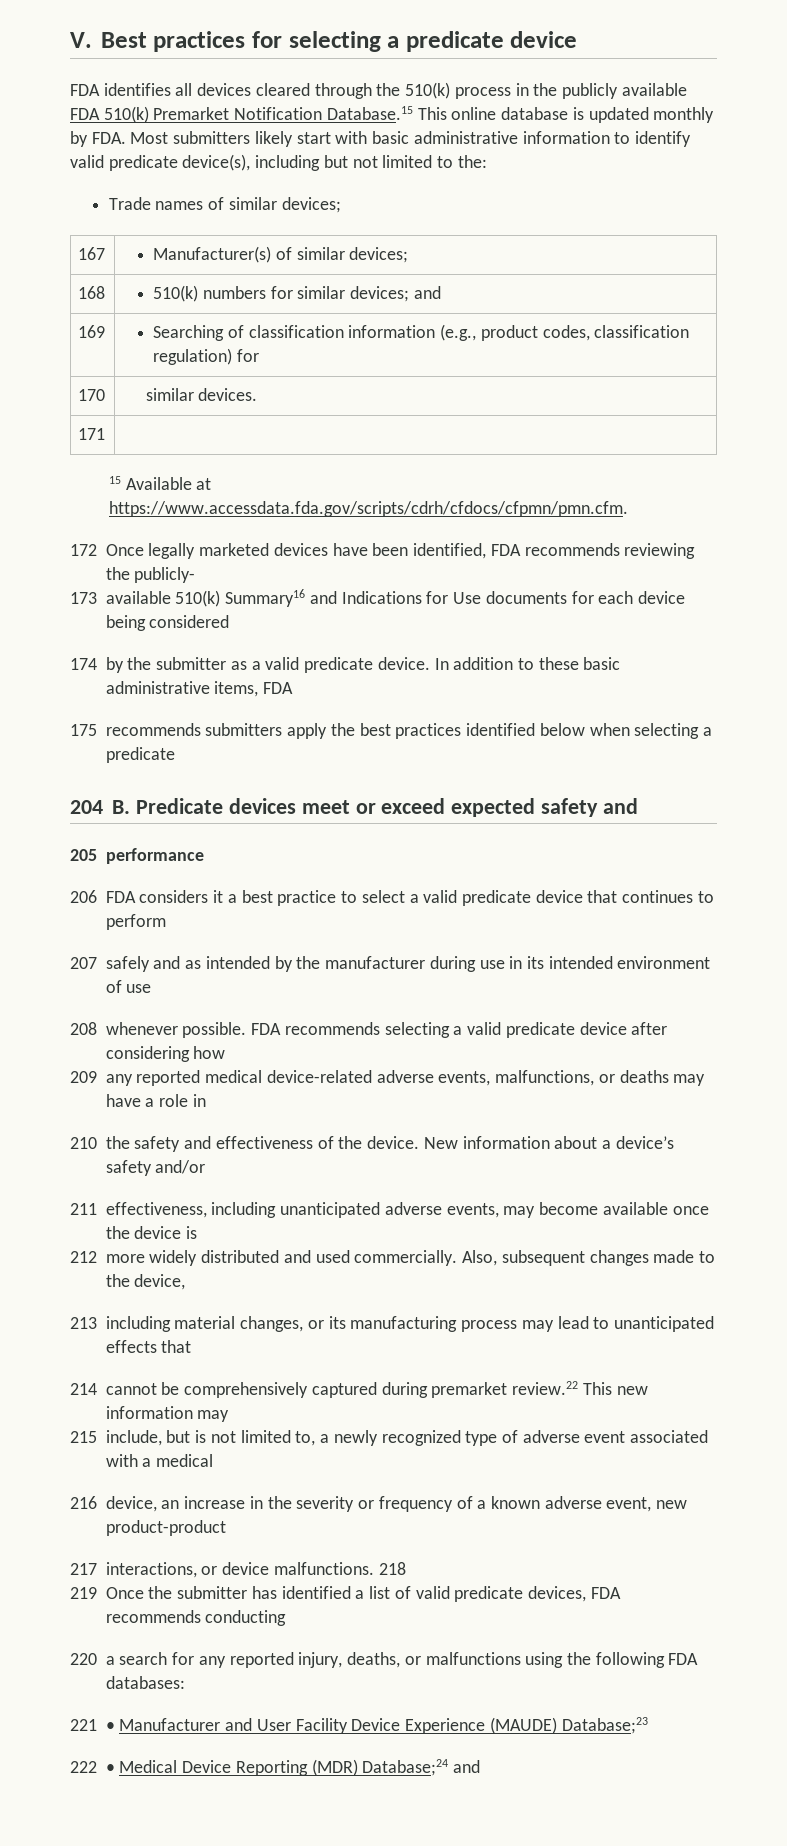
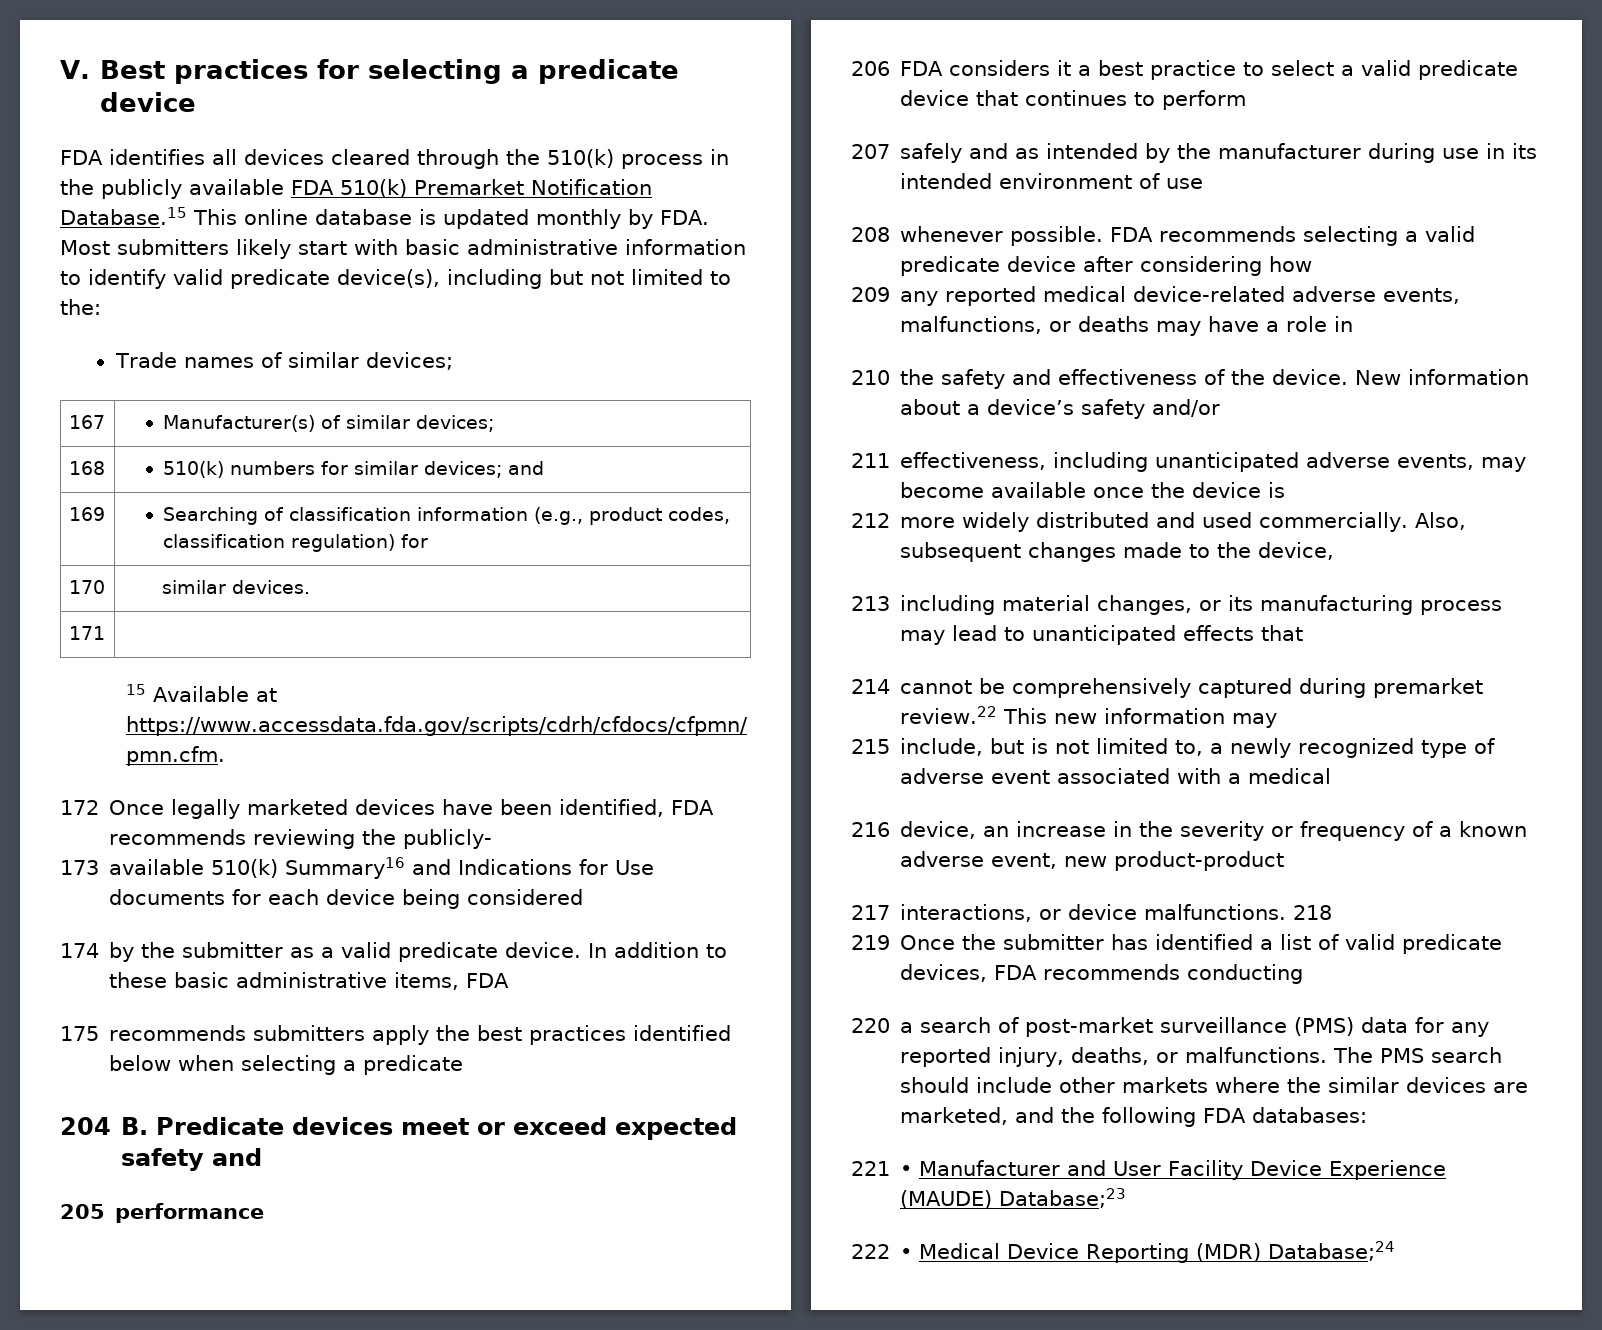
- 220 a search for any reported injury, deaths, or malfunctions using the following FDA databases:
+ 220 a search of post-market surveillance (PMS) data for any reported injury, deaths, or malfunctions. The PMS search should include other markets where the similar devices are marketed, and the following FDA databases:
- 222 • Medical Device Reporting (MDR) Database;24 and
+ 222 • Medical Device Reporting (MDR) Database;24

